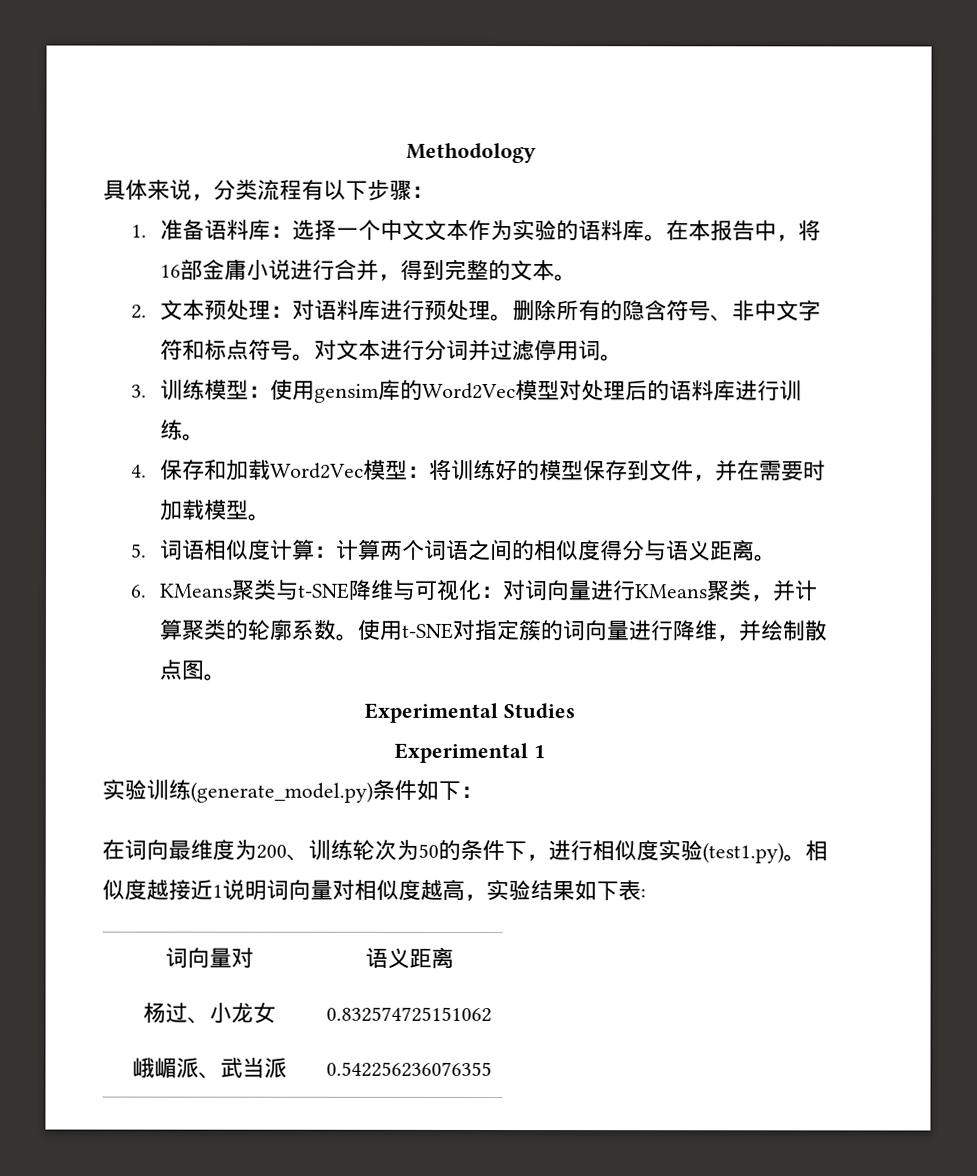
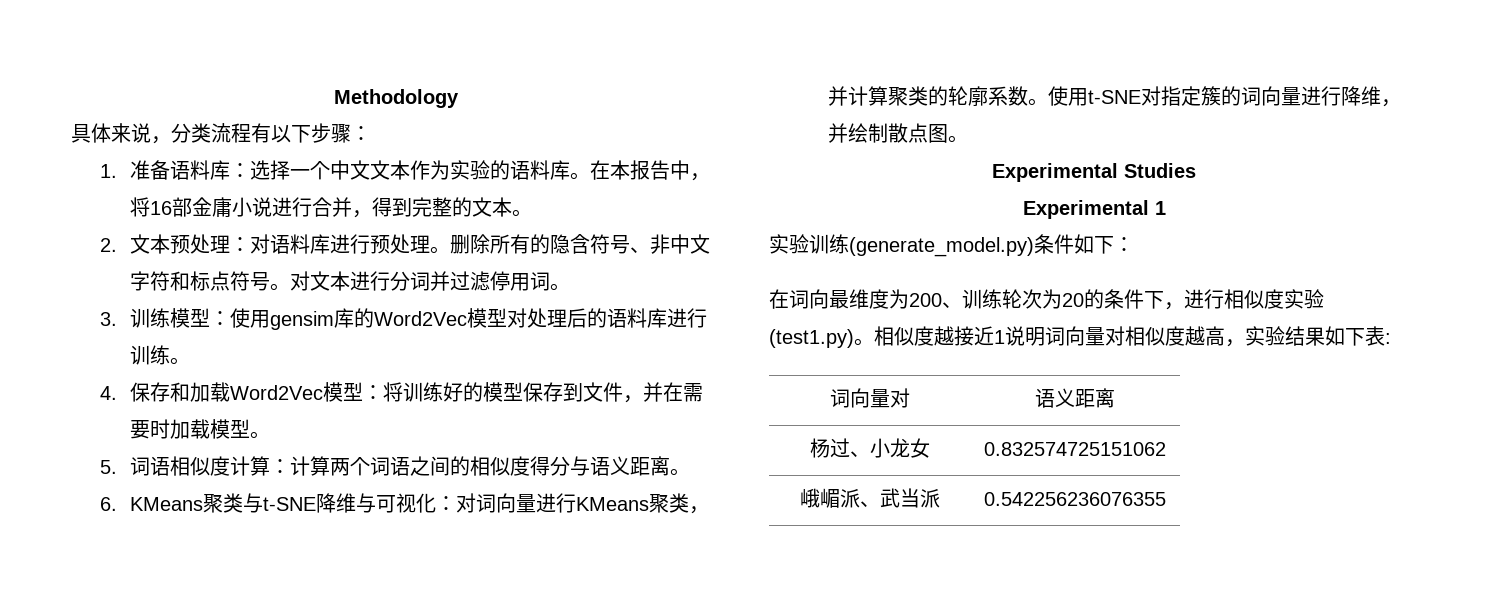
- 在词向最维度为200、训练轮次为50的条件下，进行相似度实验(test1.py)。
+ 在词向最维度为200、训练轮次为20的条件下，进行相似度实验(test1.py)。

